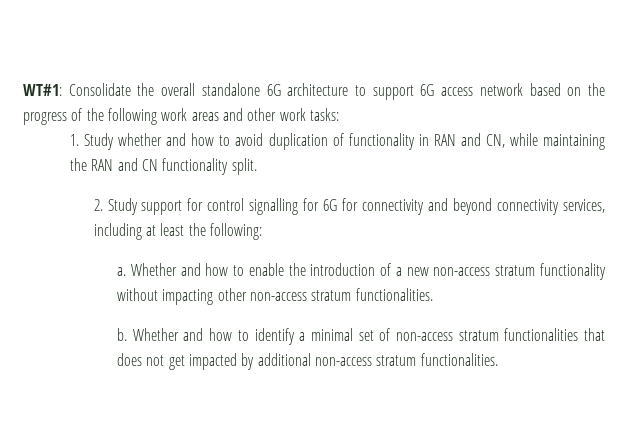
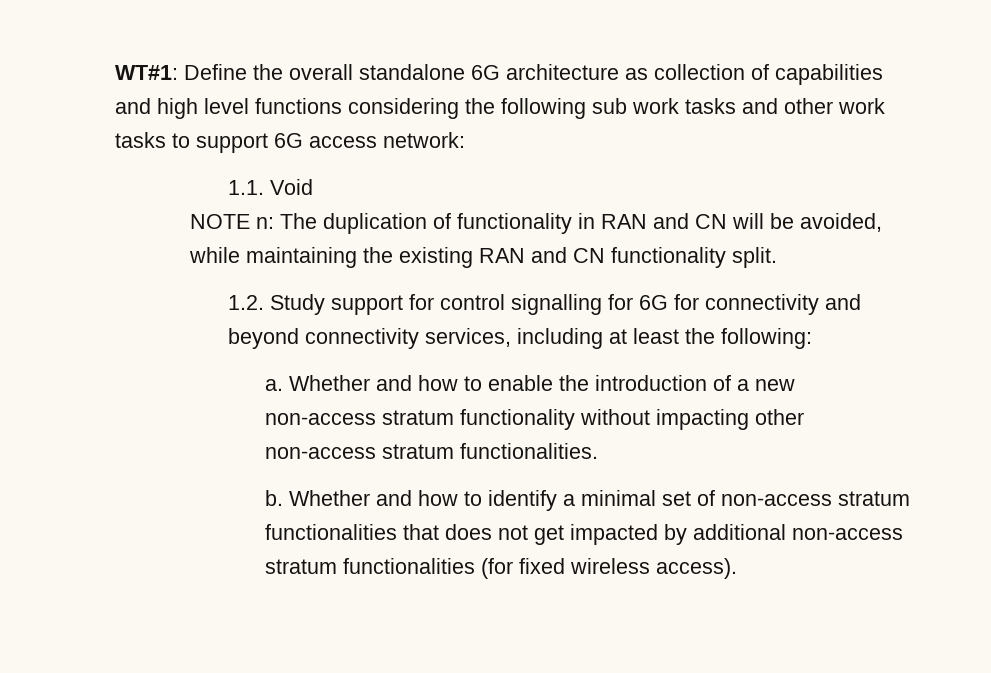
- WT#1: Consolidate the overall standalone 6G architecture to support 6G access network based on the progress of the following work areas and other work tasks:
- 1. Study whether and how to avoid duplication of functionality in RAN and CN, while maintaining the RAN and CN functionality split.
+ WT#1: Define the overall standalone 6G architecture as collection of capabilities and high level functions considering the following sub work tasks and other work tasks to support 6G access network:
+ 1.1. Void
+ NOTE n: The duplication of functionality in RAN and CN will be avoided, while maintaining the existing RAN and CN functionality split.
- 2. Study support for control signalling for 6G for connectivity and beyond connectivity services, including at least the following:
+ 1.2. Study support for control signalling for 6G for connectivity and beyond connectivity services, including at least the following:
- Whether and how to identify a minimal set of non-access stratum functionalities that does not get impacted by additional non-access stratum functionalities.
+ Whether and how to identify a minimal set of non-access stratum functionalities that does not get impacted by additional non-access stratum functionalities (for fixed wireless access).

